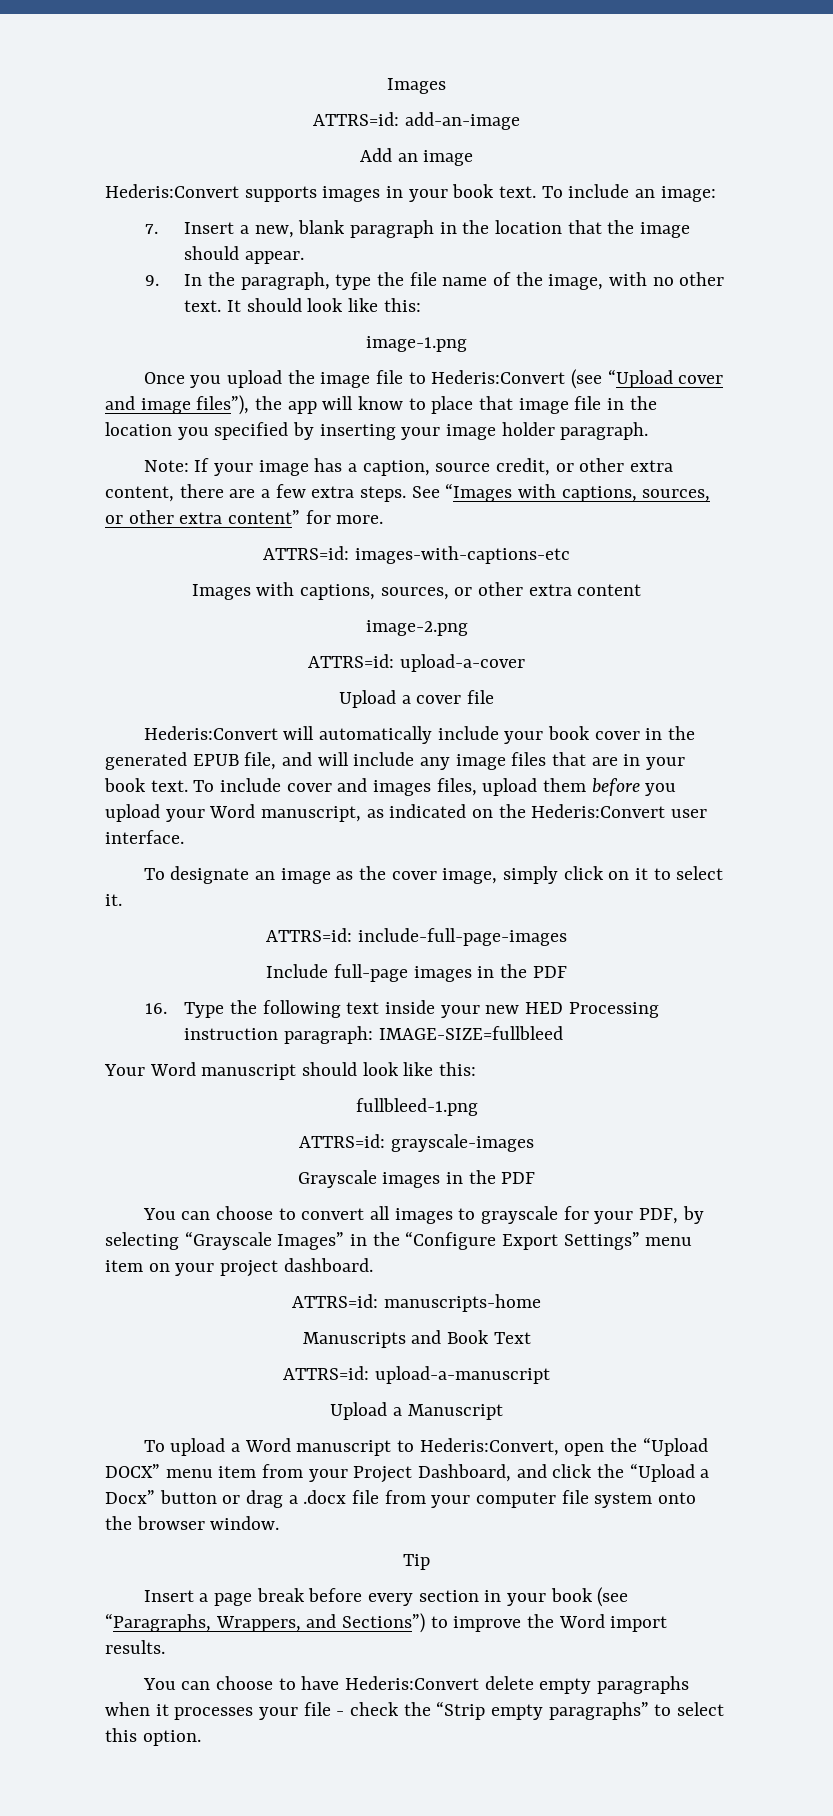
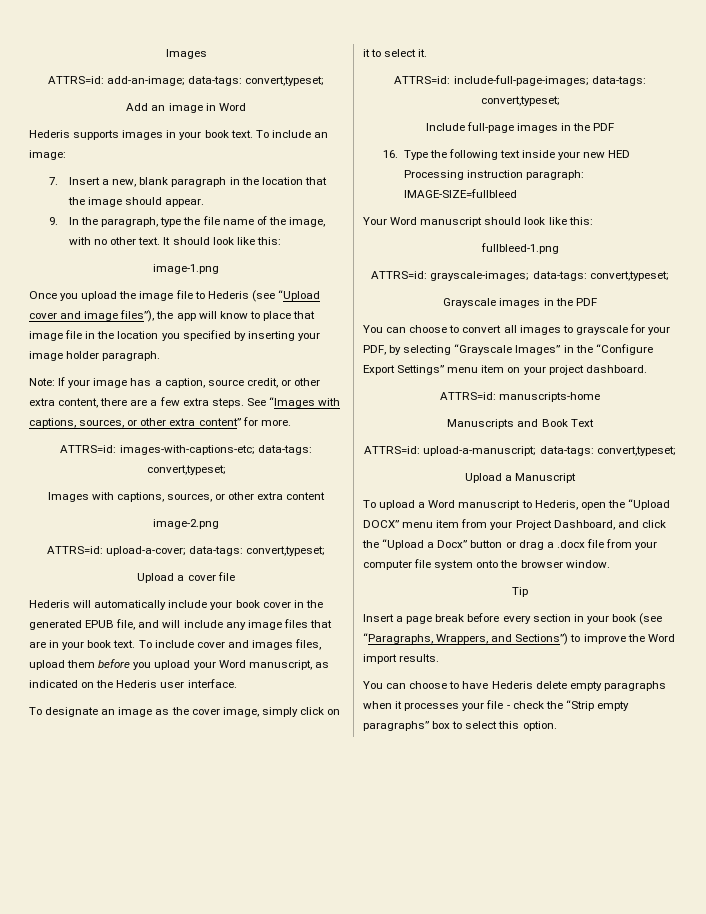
- ATTRS=id: add-an-image
+ ATTRS=id: add-an-image; data-tags: convert,typeset;
- Add an image
- Hederis:Convert supports images in your book text.
+ Add an image in Word
+ Hederis supports images in your book text.
- Once you upload the image file to Hederis:Convert (see “Upload cover and image files”), the app will know to place that image file in the location you specified by inserting your image holder paragraph.
+ Once you upload the image file to Hederis (see “Upload cover and image files”), the app will know to place that image file in the location you specified by inserting your image holder paragraph.
- ATTRS=id: images-with-captions-etc
+ ATTRS=id: images-with-captions-etc; data-tags: convert,typeset;
- ATTRS=id: upload-a-cover
+ ATTRS=id: upload-a-cover; data-tags: convert,typeset;
- Hederis:Convert will automatically include your book cover in the generated EPUB file, and will include any image files that are in your book text.
+ Hederis will automatically include your book cover in the generated EPUB file, and will include any image files that are in your book text.
- To include cover and images files, upload them before you upload your Word manuscript, as indicated on the Hederis:Convert user interface.
+ To include cover and images files, upload them before you upload your Word manuscript, as indicated on the Hederis user interface.
- ATTRS=id: include-full-page-images
+ ATTRS=id: include-full-page-images; data-tags: convert,typeset;
- ATTRS=id: grayscale-images
+ ATTRS=id: grayscale-images; data-tags: convert,typeset;
- ATTRS=id: upload-a-manuscript
+ ATTRS=id: upload-a-manuscript; data-tags: convert,typeset;
- To upload a Word manuscript to Hederis:Convert, open the “Upload DOCX” menu item from your Project Dashboard, and click the “Upload a Docx” button or drag a .docx file from your computer file system onto the browser window.
+ To upload a Word manuscript to Hederis, open the “Upload DOCX” menu item from your Project Dashboard, and click the “Upload a Docx” button or drag a .docx file from your computer file system onto the browser window.
- You can choose to have Hederis:Convert delete empty paragraphs when it processes your file - check the “Strip empty paragraphs” to select this option.
+ You can choose to have Hederis delete empty paragraphs when it processes your file - check the “Strip empty paragraphs” box to select this option.

